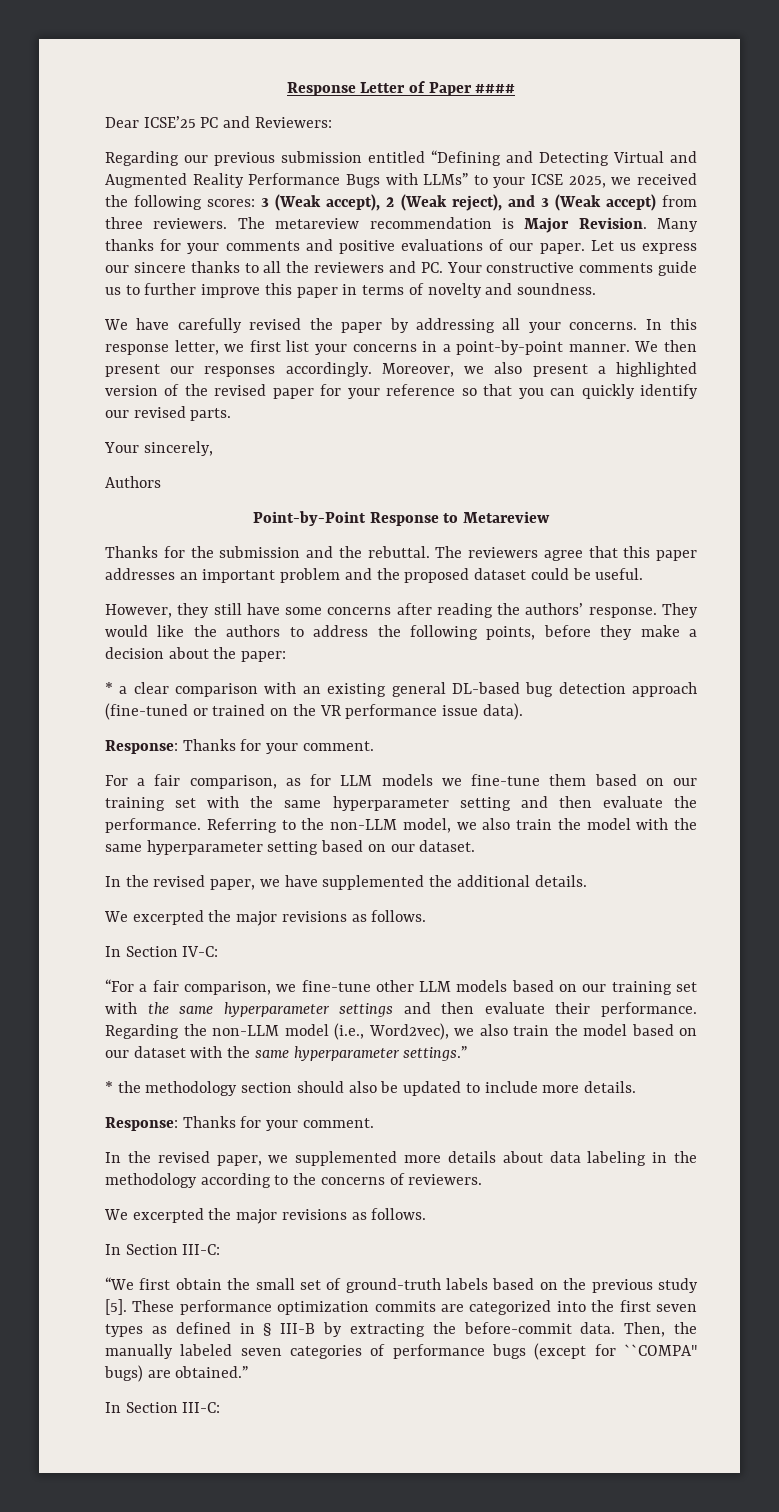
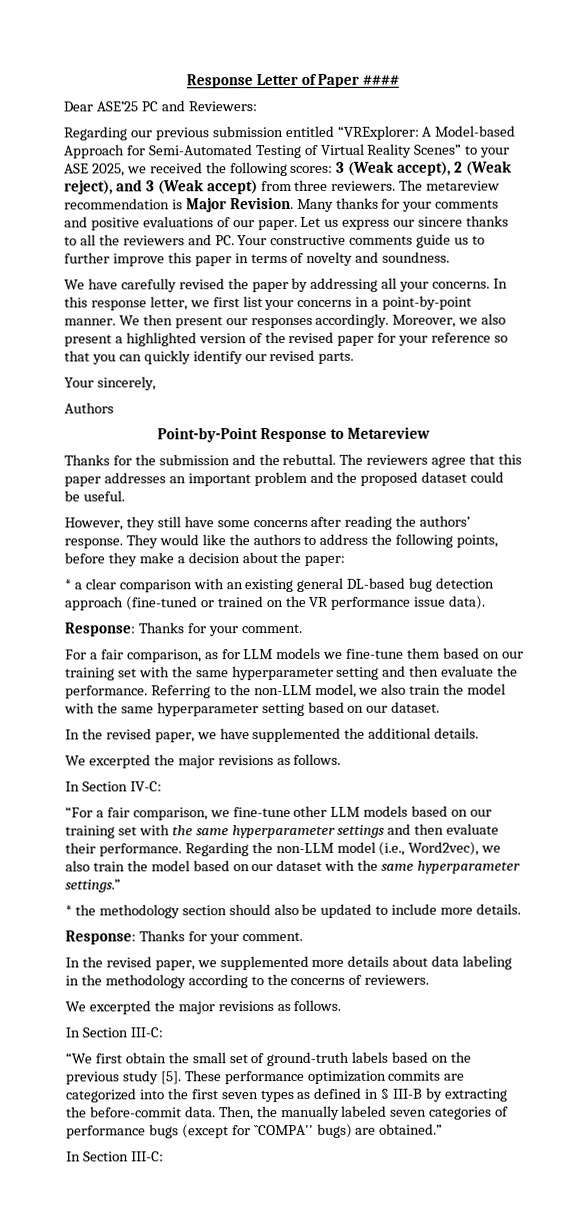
- Dear ICSE’25 PC and Reviewers:
+ Dear ASE’25 PC and Reviewers:
- Regarding our previous submission entitled “Defining and Detecting Virtual and Augmented Reality Performance Bugs with LLMs” to your ICSE 2025, we received the following scores: 3 (Weak accept), 2 (Weak reject), and 3 (Weak accept) from three reviewers.
+ Regarding our previous submission entitled “VRExplorer: A Model-based Approach for Semi-Automated Testing of Virtual Reality Scenes” to your ASE 2025, we received the following scores: 3 (Weak accept), 2 (Weak reject), and 3 (Weak accept) from three reviewers.

